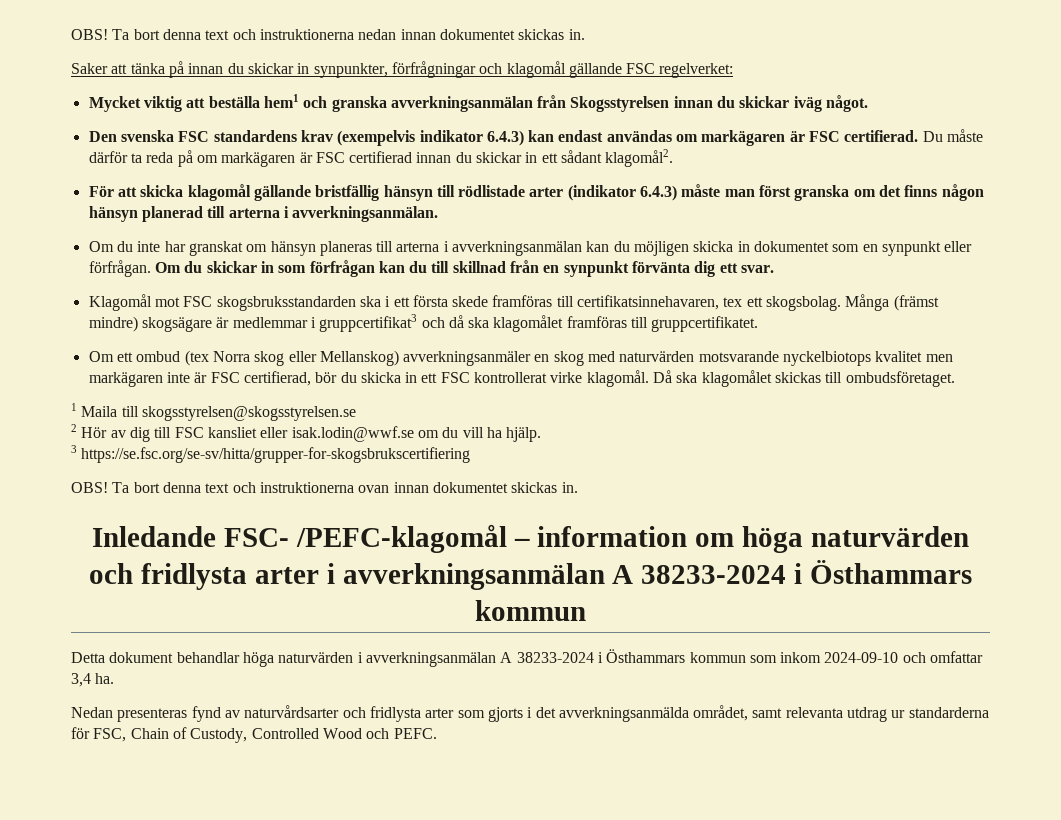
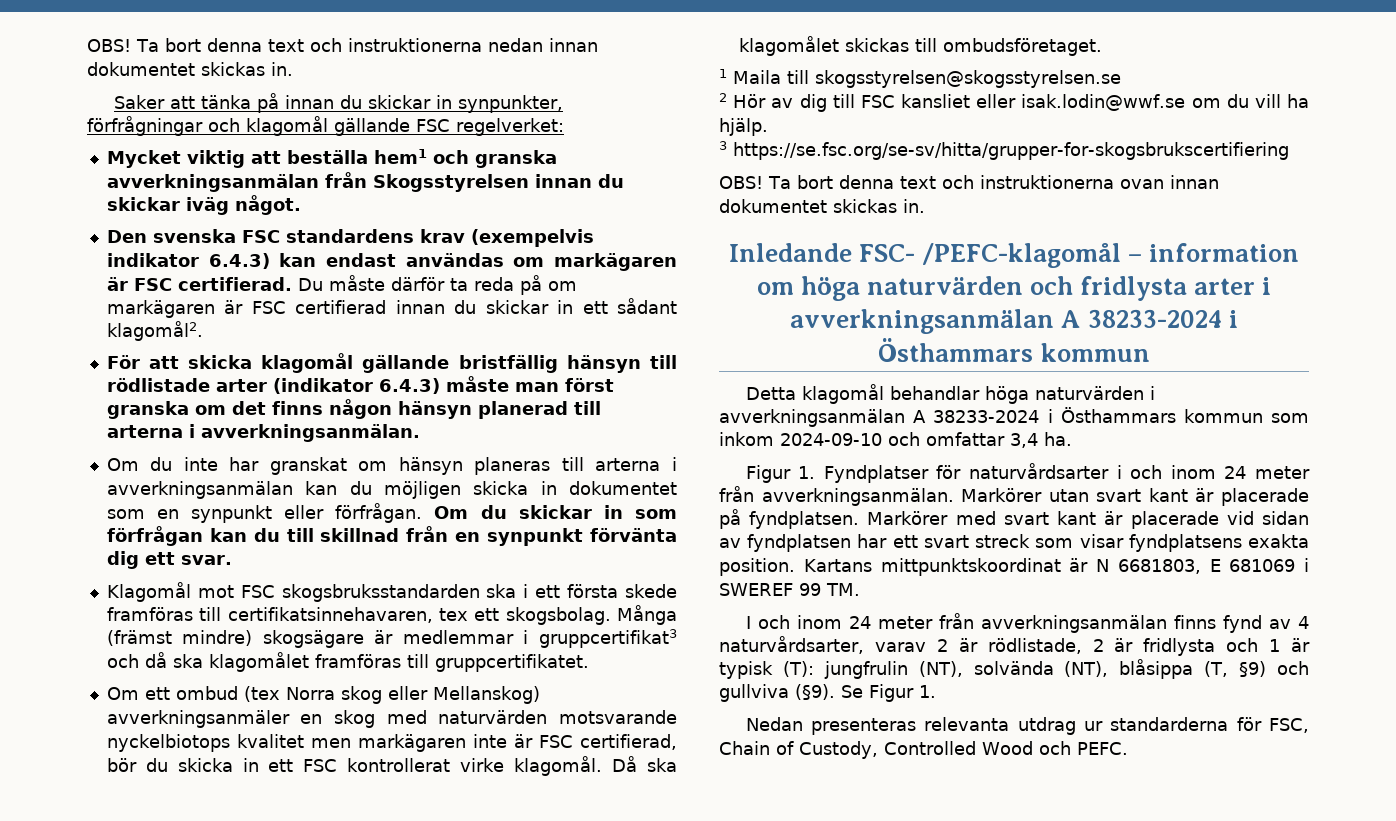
- Detta dokument behandlar höga naturvärden i avverkningsanmälan A 38233-2024 i Östhammars kommun som inkom 2024-09-10 och omfattar 3,4 ha.
+ Detta klagomål behandlar höga naturvärden i avverkningsanmälan A 38233-2024 i Östhammars kommun som inkom 2024-09-10 och omfattar 3,4 ha.
- Nedan presenteras fynd av naturvårdsarter och fridlysta arter som gjorts i det avverkningsanmälda området, samt relevanta utdrag ur standarderna för FSC, Chain of Custody, Controlled Wood och PEFC.
+ Figur 1. Fyndplatser för naturvårdsarter i och inom 24 meter från avverkningsanmälan. Markörer utan svart kant är placerade på fyndplatsen. Markörer med svart kant är placerade vid sidan av fyndplatsen har ett svart streck som visar fyndplatsens exakta position. Kartans mittpunktskoordinat är N 6681803, E 681069 i SWEREF 99 TM.
+ I och inom 24 meter från avverkningsanmälan finns fynd av 4 naturvårdsarter, varav 2 är rödlistade, 2 är fridlysta och 1 är typisk (T): jungfrulin (NT), solvända (NT), blåsippa (T, §9) och gullviva (§9). Se Figur 1.
+ Nedan presenteras relevanta utdrag ur standarderna för FSC, Chain of Custody, Controlled Wood och PEFC.

